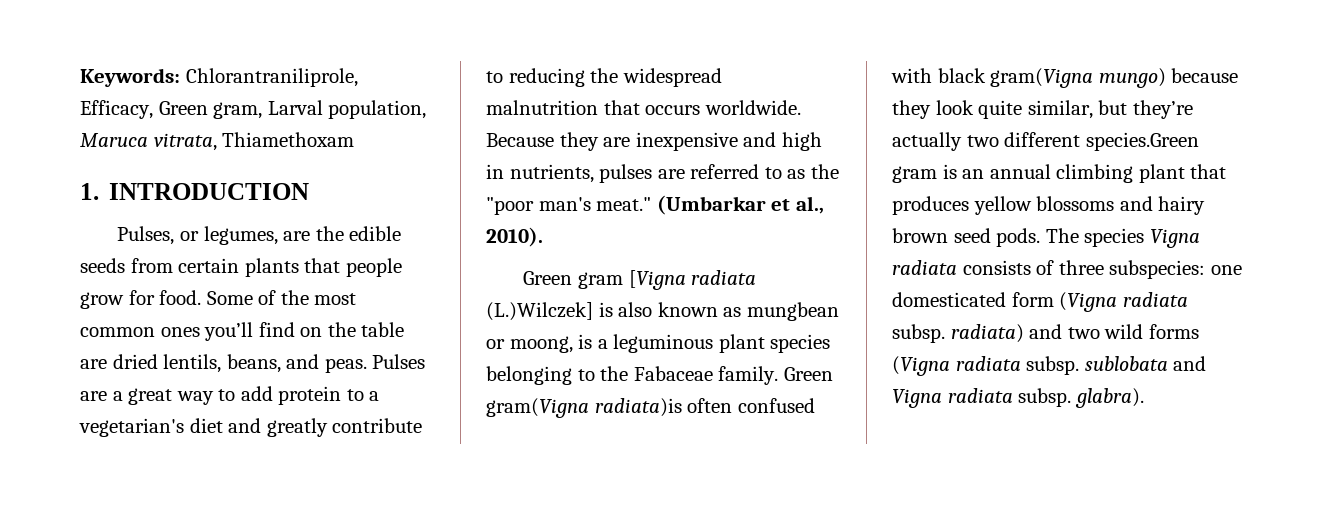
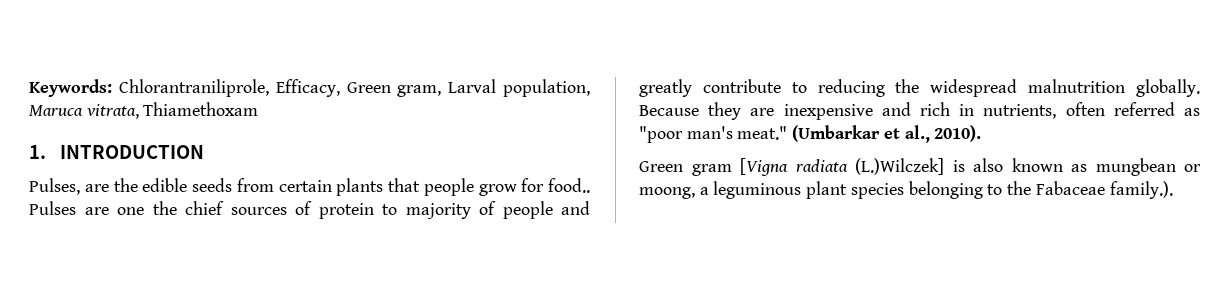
- Pulses, or legumes, are the edible seeds from certain plants that people grow for food. Some of the most common ones you’ll find on the table are dried lentils, beans, and peas. Pulses are a great way to add protein to a vegetarian's diet and greatly contribute to reducing the widespread malnutrition that occurs worldwide.
+ Pulses, are the edible seeds from certain plants that people grow for food.. Pulses are one the chief sources of protein to majority of people and greatly contribute to reducing the widespread malnutrition globally.
- Because they are inexpensive and high in nutrients, pulses are referred to as the "poor man's meat."
+ Because they are inexpensive and rich in nutrients, often referred as "poor man's meat."
- Green gram [Vigna radiata (L.)Wilczek] is also known as mungbean or moong, is a leguminous plant species belonging to the Fabaceae family. Green gram(Vigna radiata)is often confused with black gram(Vigna mungo) because they look quite similar, but they’re actually two different species.Green gram is an annual climbing plant that produces yellow blossoms and hairy brown seed pods. The species Vigna radiata consists of three subspecies: one domesticated form (Vigna radiata subsp. radiata) and two wild forms (Vigna radiata subsp. sublobata and Vigna radiata subsp. glabra).
+ Green gram [Vigna radiata (L.)Wilczek] is also known as mungbean or moong, a leguminous plant species belonging to the Fabaceae family.).

